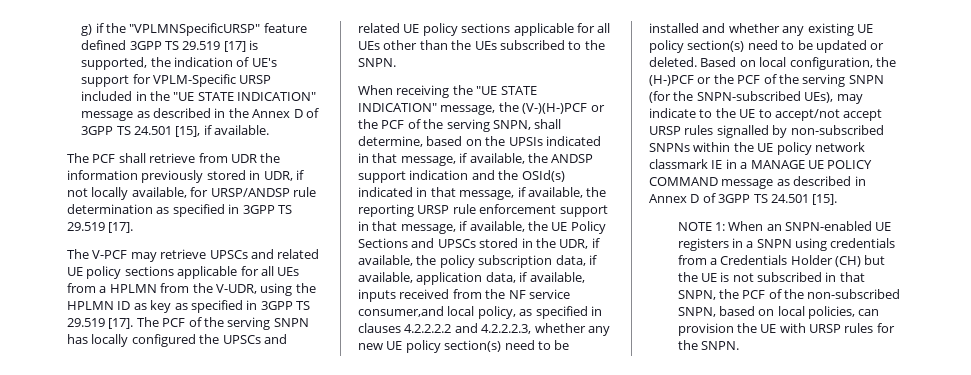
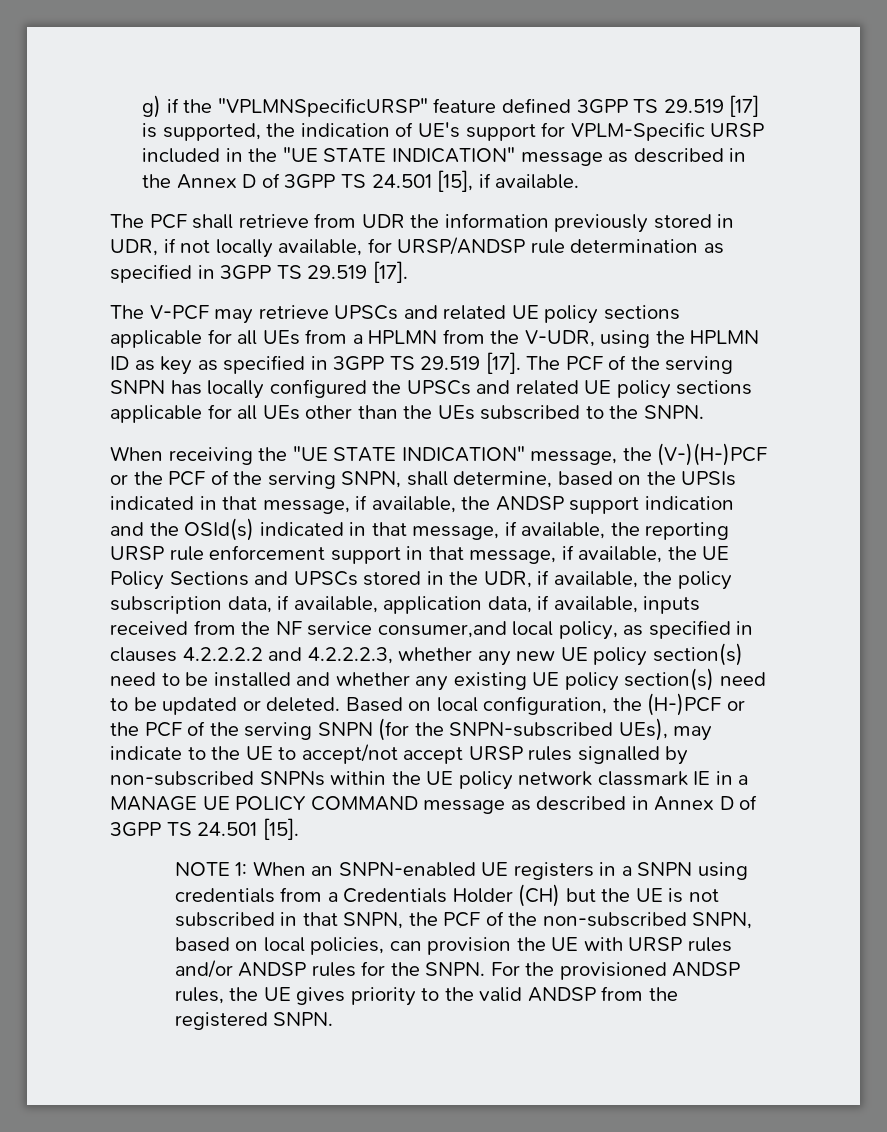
- NOTE 1: When an SNPN-enabled UE registers in a SNPN using credentials from a Credentials Holder (CH) but the UE is not subscribed in that SNPN, the PCF of the non-subscribed SNPN, based on local policies, can provision the UE with URSP rules for the SNPN.
+ NOTE 1: When an SNPN-enabled UE registers in a SNPN using credentials from a Credentials Holder (CH) but the UE is not subscribed in that SNPN, the PCF of the non-subscribed SNPN, based on local policies, can provision the UE with URSP rules and/or ANDSP rules for the SNPN. For the provisioned ANDSP rules, the UE gives priority to the valid ANDSP from the registered SNPN.

